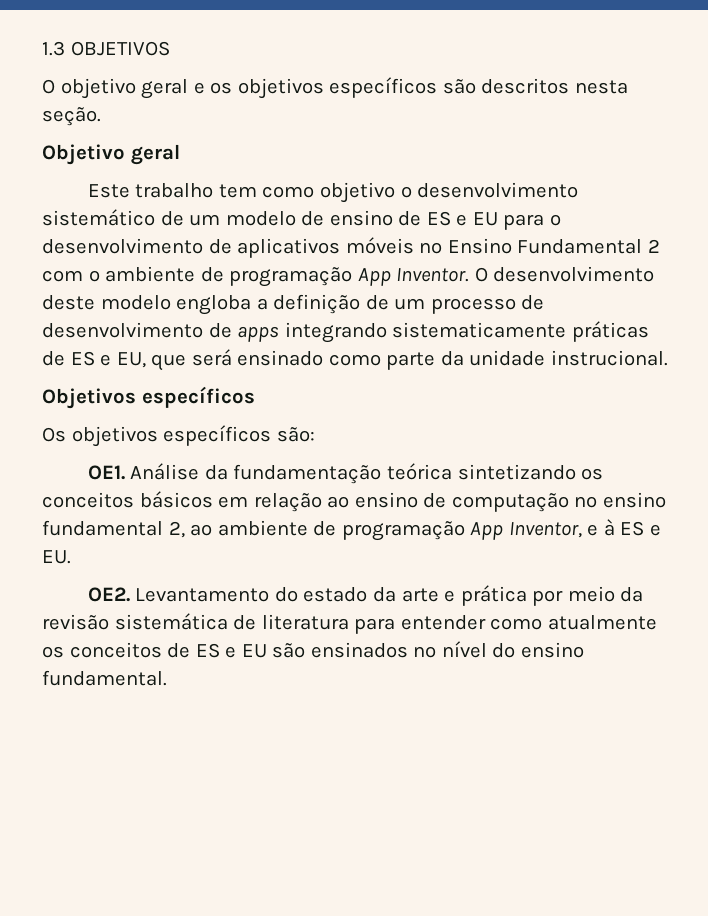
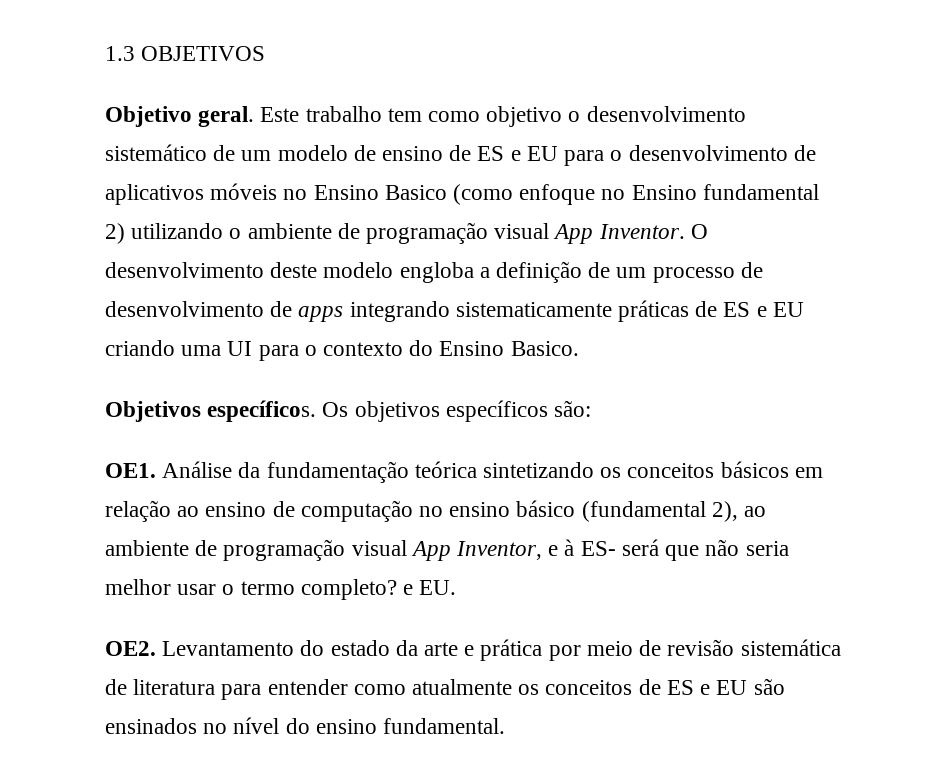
- O objetivo geral e os objetivos específicos são descritos nesta seção.
- Objetivo geral
- Este trabalho tem como objetivo o desenvolvimento sistemático de um modelo de ensino de ES e EU para o desenvolvimento de aplicativos móveis no Ensino Fundamental 2 com o ambiente de programação App Inventor.
+ Objetivo geral. Este trabalho tem como objetivo o desenvolvimento sistemático de um modelo de ensino de ES e EU para o desenvolvimento de aplicativos móveis no Ensino Basico (como enfoque no Ensino fundamental 2) utilizando o ambiente de programação visual App Inventor.
- O desenvolvimento deste modelo engloba a definição de um processo de desenvolvimento de apps integrando sistematicamente práticas de ES e EU, que será ensinado como parte da unidade instrucional.
+ O desenvolvimento deste modelo engloba a definição de um processo de desenvolvimento de apps integrando sistematicamente práticas de ES e EU criando uma UI para o contexto do Ensino Basico.
- Objetivos específicos
- Os objetivos específicos são:
+ Objetivos específicos. Os objetivos específicos são:
- OE1. Análise da fundamentação teórica sintetizando os conceitos básicos em relação ao ensino de computação no ensino fundamental 2, ao ambiente de programação App Inventor, e à ES e EU.
+ OE1. Análise da fundamentação teórica sintetizando os conceitos básicos em relação ao ensino de computação no ensino básico (fundamental 2), ao ambiente de programação visual App Inventor, e à ES- será que não seria melhor usar o termo completo? e EU.
- OE2. Levantamento do estado da arte e prática por meio da revisão sistemática de literatura para entender como atualmente os conceitos de ES e EU são ensinados no nível do ensino fundamental.
+ OE2. Levantamento do estado da arte e prática por meio de revisão sistemática de literatura para entender como atualmente os conceitos de ES e EU são ensinados no nível do ensino fundamental.

